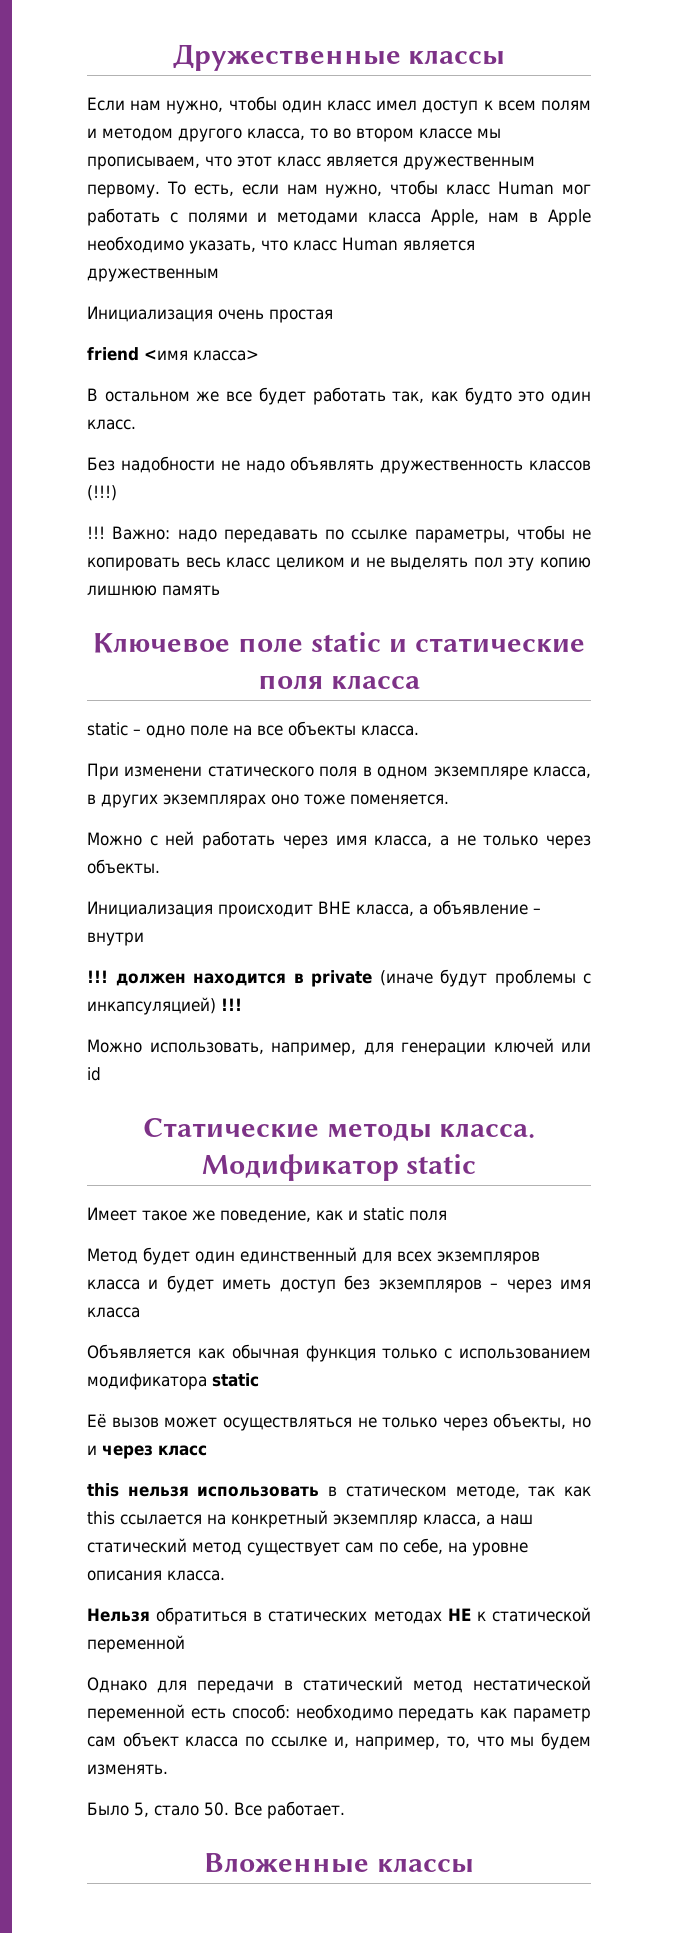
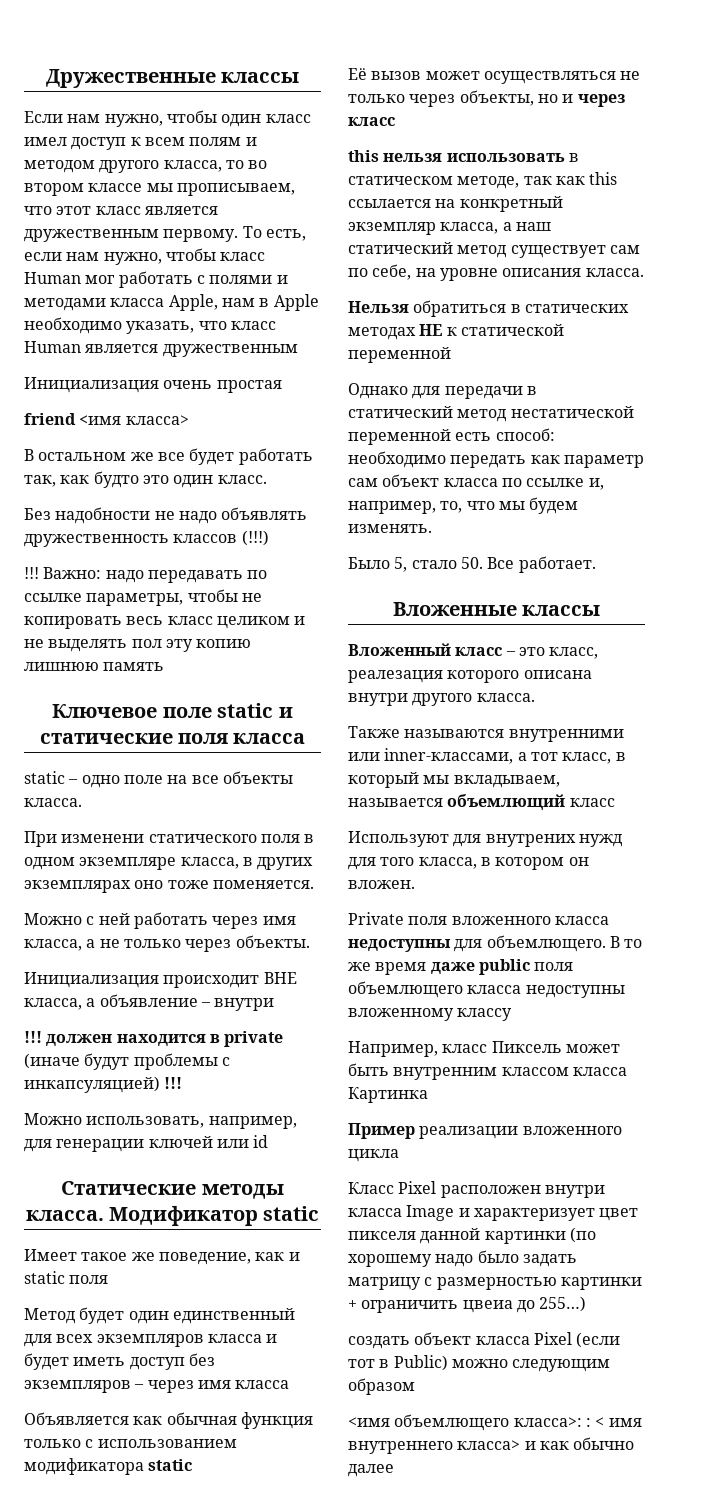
+ Вложенный класс – это класс, реалезация которого описана внутри другого класса.
+ Также называются внутренними или inner-классами, а тот класс, в который мы вкладываем, называется объемлющий класс
+ Используют для внутрених нужд для того класса, в котором он вложен.
+ Private поля вложенного класса недоступны для объемлющего. В то же время даже public поля объемлющего класса недоступны вложенному классу
+ Например, класс Пиксель может быть внутренним классом класса Картинка
+ Пример реализации вложенного цикла
+ Класс Pixel расположен внутри класса Image и характеризует цвет пикселя данной картинки (по хорошему надо было задать матрицу с размерностью картинки + ограничить цвеиа до 255…)
+ создать объект класса Pixel (если тот в Public) можно следующим образом
+ <имя объемлющего класса>: : < имя внутреннего класса> и как обычно далее

